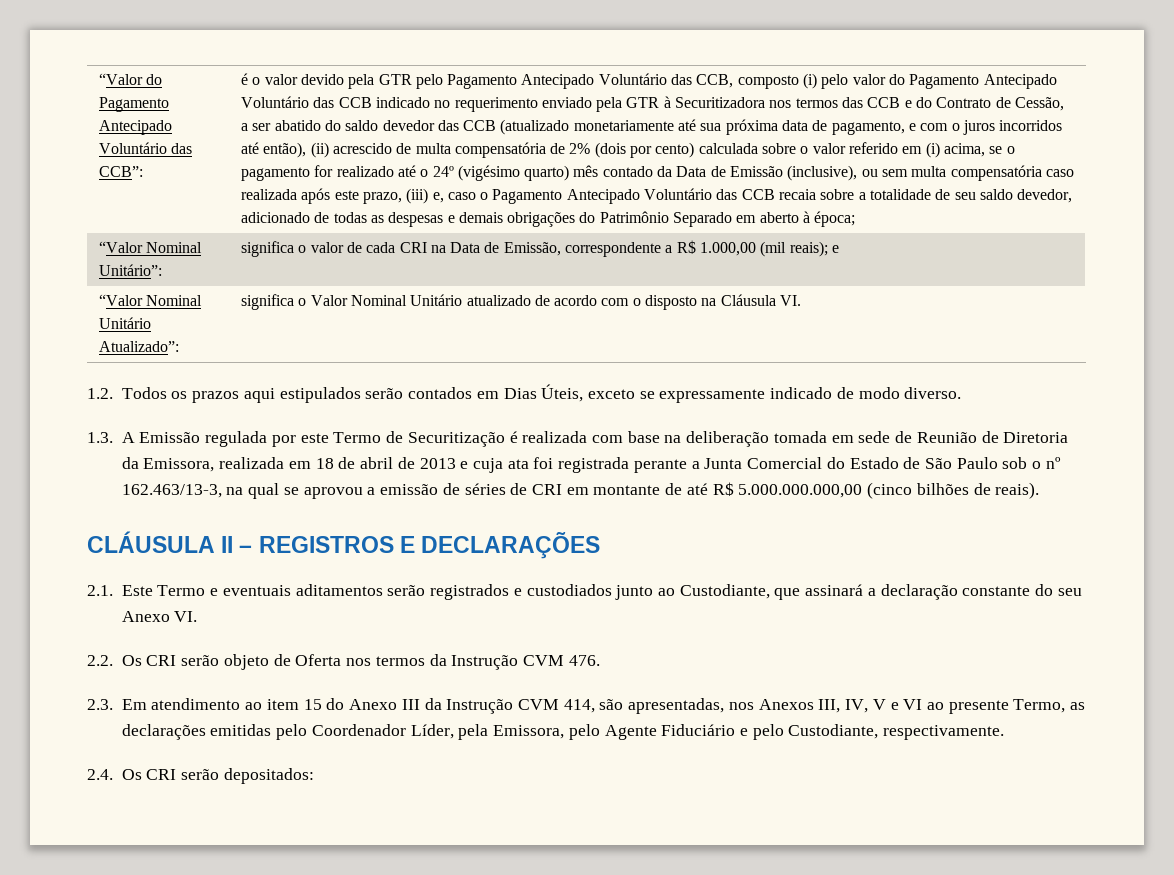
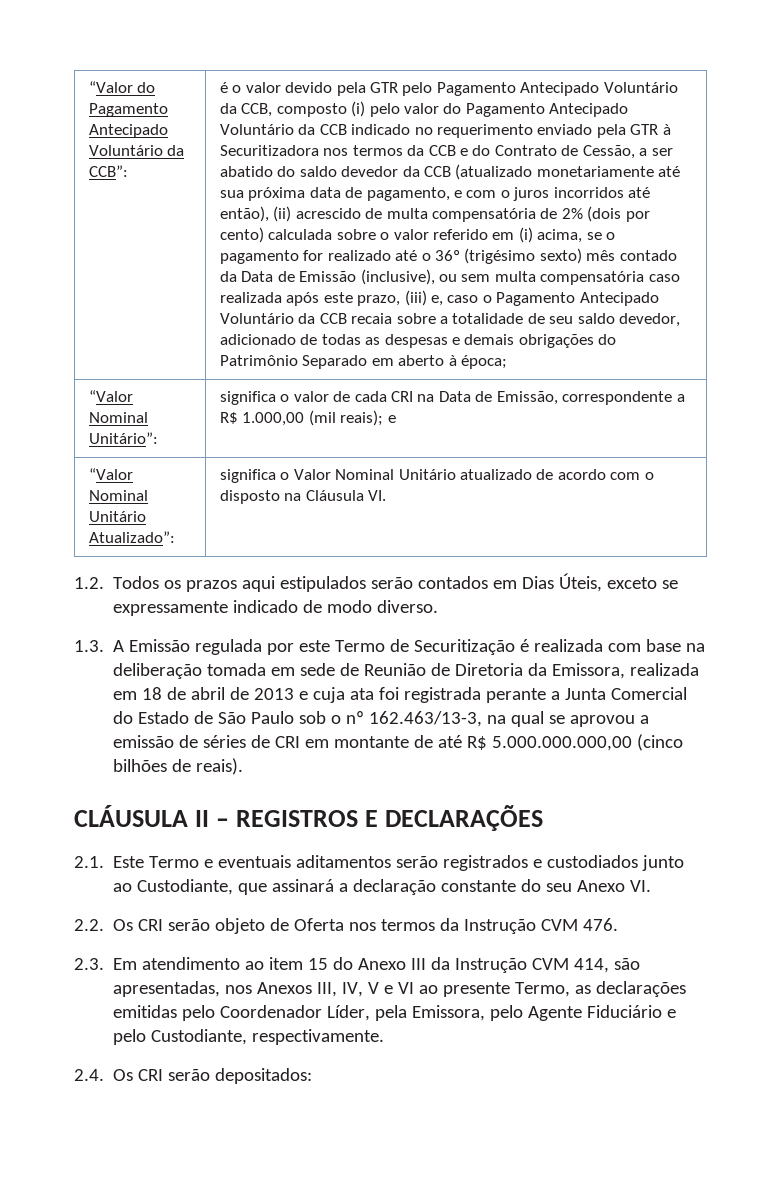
- “Valor do Pagamento Antecipado Voluntário das CCB”:
+ “Valor do Pagamento Antecipado Voluntário da CCB”:
- é o valor devido pela GTR pelo Pagamento Antecipado Voluntário das CCB, composto (i) pelo valor do Pagamento Antecipado Voluntário das CCB indicado no requerimento enviado pela GTR à Securitizadora nos termos das CCB e do Contrato de Cessão, a ser abatido do saldo devedor das CCB (atualizado monetariamente até sua próxima data de pagamento, e com o juros incorridos até então), (ii) acrescido de multa compensatória de 2% (dois por cento) calculada sobre o valor referido em (i) acima, se o pagamento for realizado até o 24º (vigésimo quarto) mês contado da Data de Emissão (inclusive), ou sem multa compensatória caso realizada após este prazo, (iii) e, caso o Pagamento Antecipado Voluntário das CCB recaia sobre a totalidade de seu saldo devedor, adicionado de todas as despesas e demais obrigações do Patrimônio Separado em aberto à época;
+ é o valor devido pela GTR pelo Pagamento Antecipado Voluntário da CCB, composto (i) pelo valor do Pagamento Antecipado Voluntário da CCB indicado no requerimento enviado pela GTR à Securitizadora nos termos da CCB e do Contrato de Cessão, a ser abatido do saldo devedor da CCB (atualizado monetariamente até sua próxima data de pagamento, e com o juros incorridos até então), (ii) acrescido de multa compensatória de 2% (dois por cento) calculada sobre o valor referido em (i) acima, se o pagamento for realizado até o 36º (trigésimo sexto) mês contado da Data de Emissão (inclusive), ou sem multa compensatória caso realizada após este prazo, (iii) e, caso o Pagamento Antecipado Voluntário da CCB recaia sobre a totalidade de seu saldo devedor, adicionado de todas as despesas e demais obrigações do Patrimônio Separado em aberto à época;

